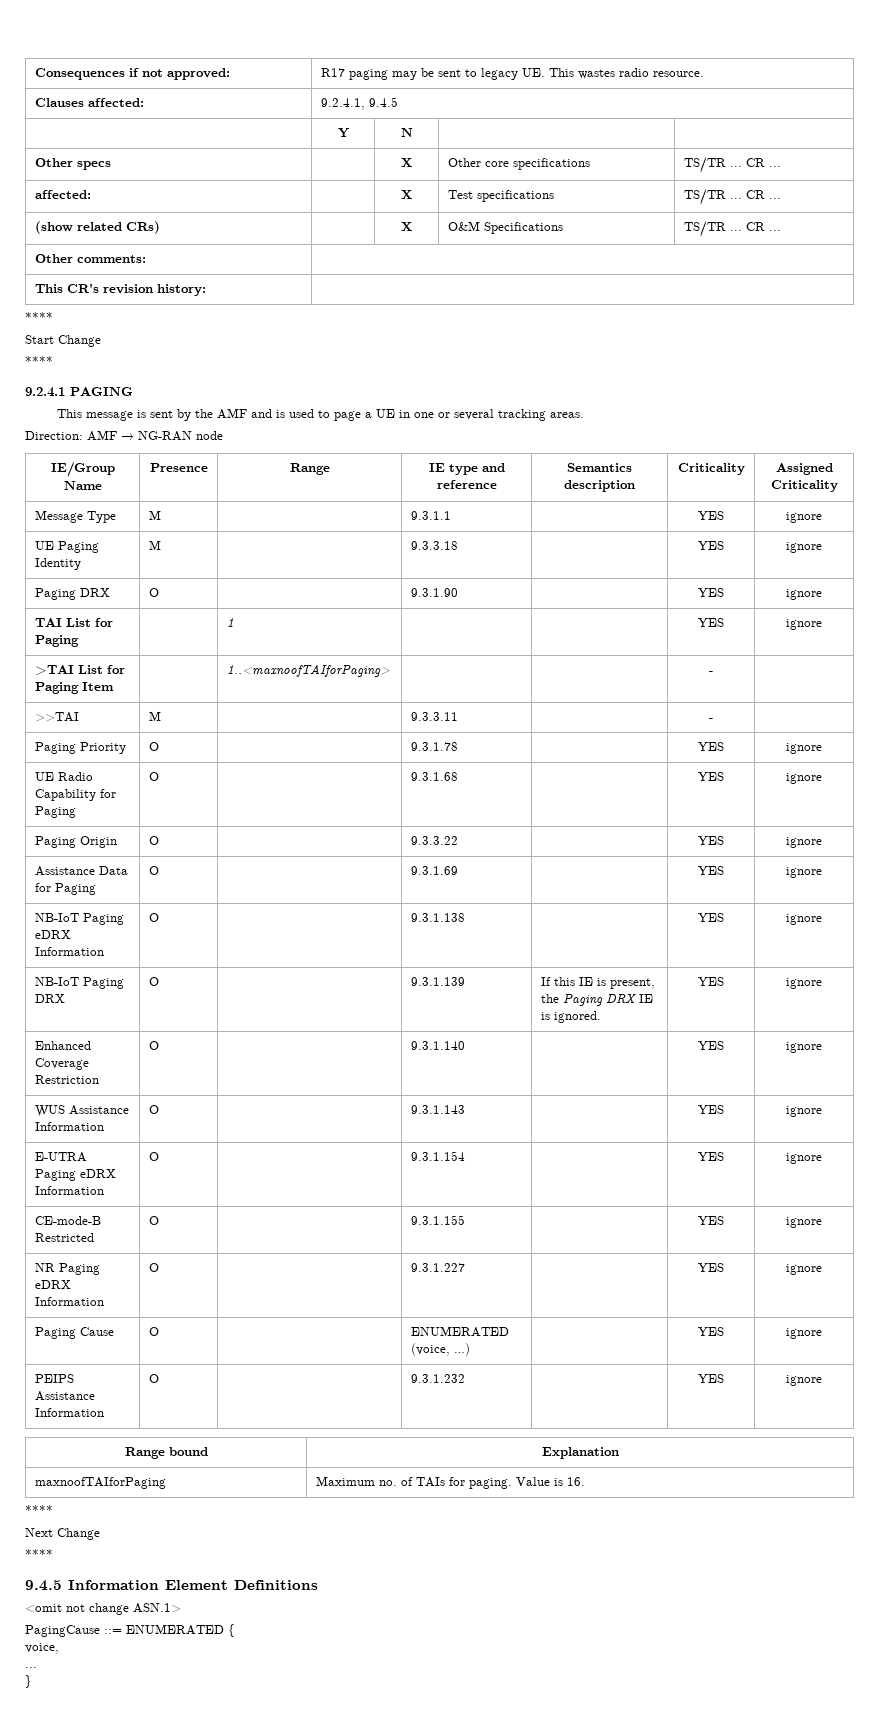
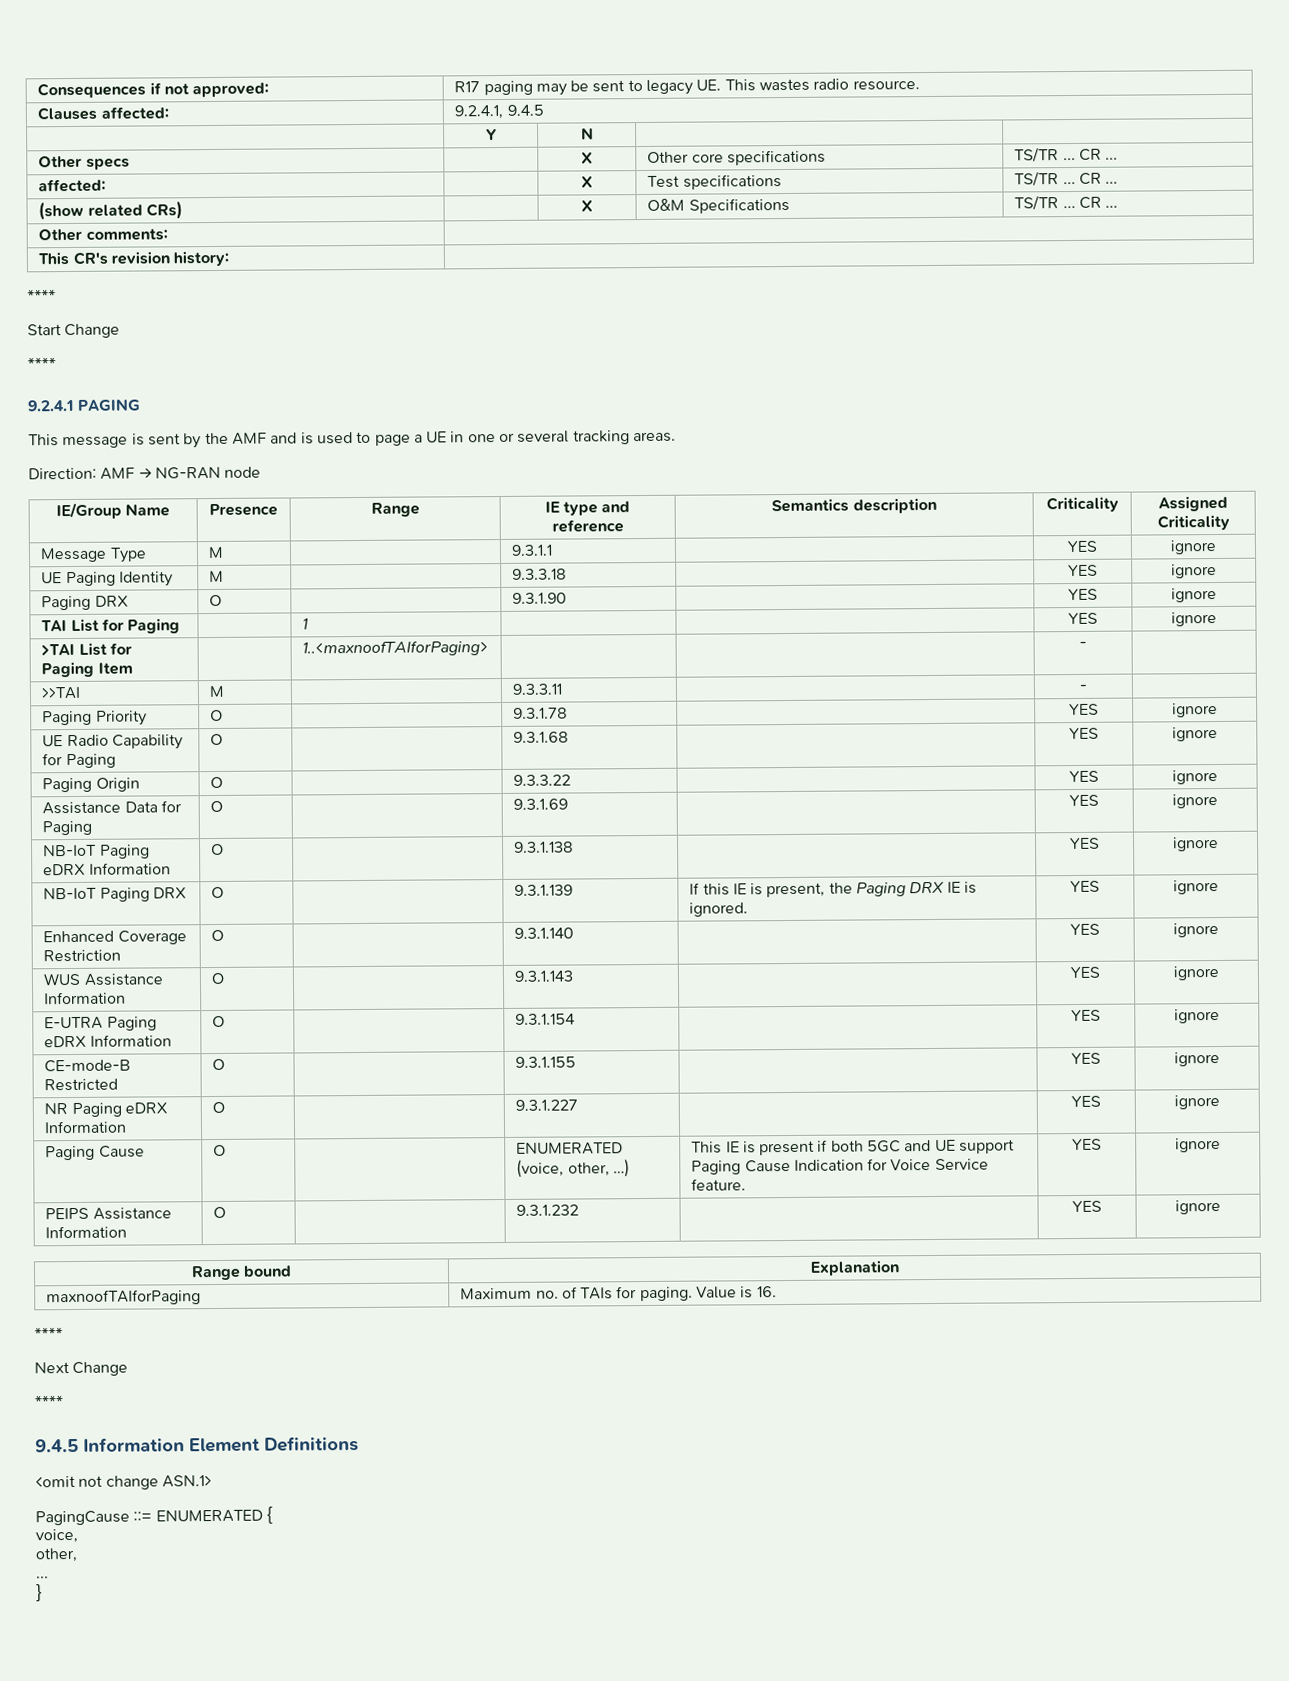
- Paging Cause | O | | ENUMERATED (voice, …) | | YES | ignore
+ Paging Cause | O | | ENUMERATED (voice, other, …) | This IE is present if both 5GC and UE support Paging Cause Indication for Voice Service feature. | YES | ignore
  voice,
+ other,

